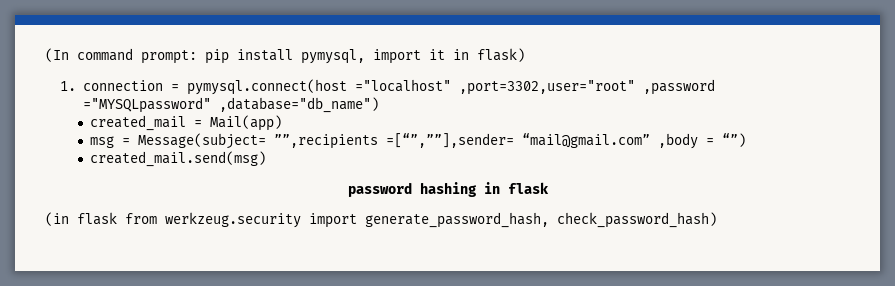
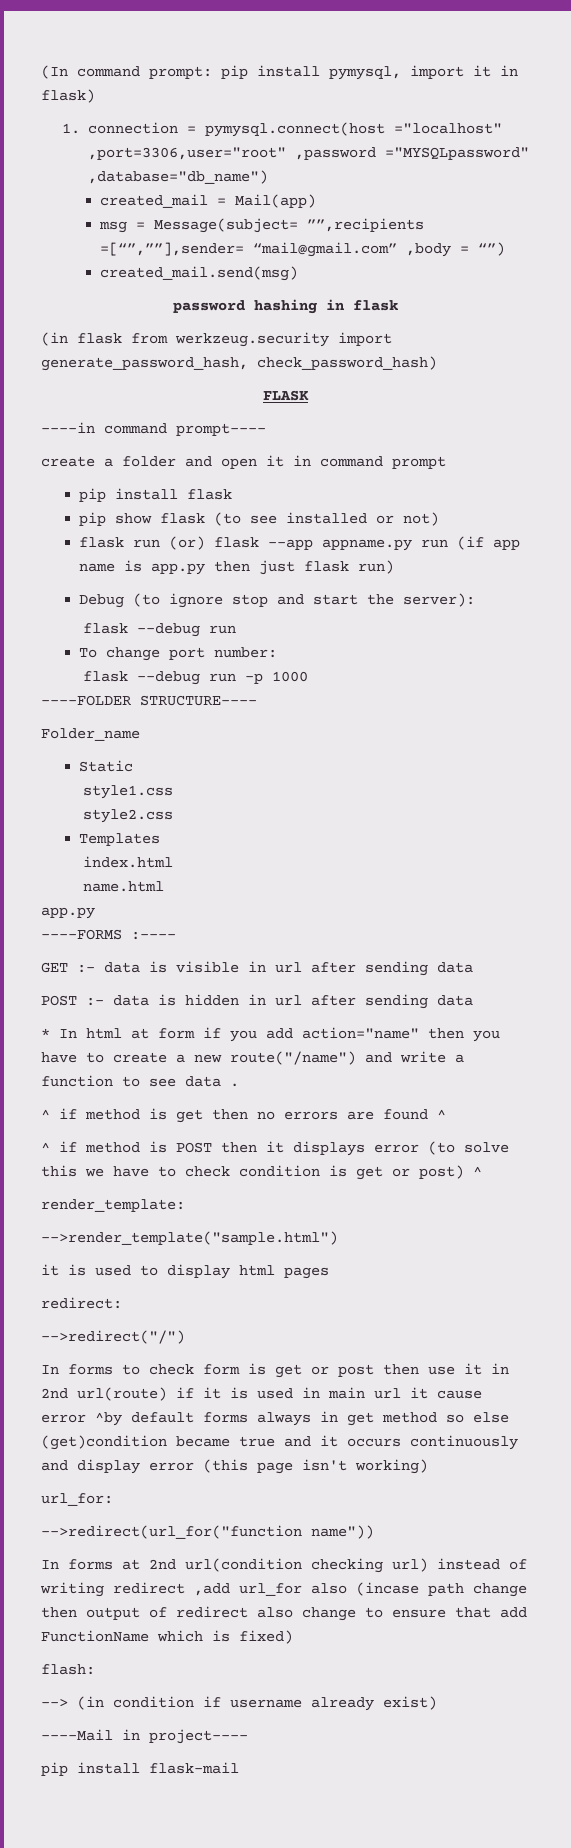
- 1. connection = pymysql.connect(host ="localhost" ,port=3302,user="root" ,password ="MYSQLpassword" ,database="db_name")
+ 1. connection = pymysql.connect(host ="localhost" ,port=3306,user="root" ,password ="MYSQLpassword" ,database="db_name")
+ FLASK
+ ----in command prompt----
+ create a folder and open it in command prompt
+ pip install flask
+ pip show flask (to see installed or not)
+ flask run (or) flask --app appname.py run (if app name is app.py then just flask run)
+ Debug (to ignore stop and start the server):
+ flask --debug run
+ To change port number:
+ flask --debug run -p 1000
+ ----FOLDER STRUCTURE----
+ Folder_name
+ Static
+ style1.css
+ style2.css
+ Templates
+ index.html
+ name.html
+ app.py
+ ----FORMS :----
+ GET :- data is visible in url after sending data
+ POST :- data is hidden in url after sending data
+ * In html at form if you add action="name" then you have to create a new route("/name") and write a function to see data .
+ ^ if method is get then no errors are found ^
+ ^ if method is POST then it displays error (to solve this we have to check condition is get or post) ^
+ render_template:
+ -->render_template("sample.html")
+ it is used to display html pages
+ redirect:
+ -->redirect("/")
+ In forms to check form is get or post then use it in 2nd url(route) if it is used in main url it cause error ^by default forms always in get method so else (get)condition became true and it occurs continuously and display error (this page isn't working)
+ url_for:
+ -->redirect(url_for("function name"))
+ In forms at 2nd url(condition checking url) instead of writing redirect ,add url_for also (incase path change then output of redirect also change to ensure that add FunctionName which is fixed)
+ flash:
+ --> (in condition if username already exist)
+ ----Mail in project----
+ pip install flask-mail

